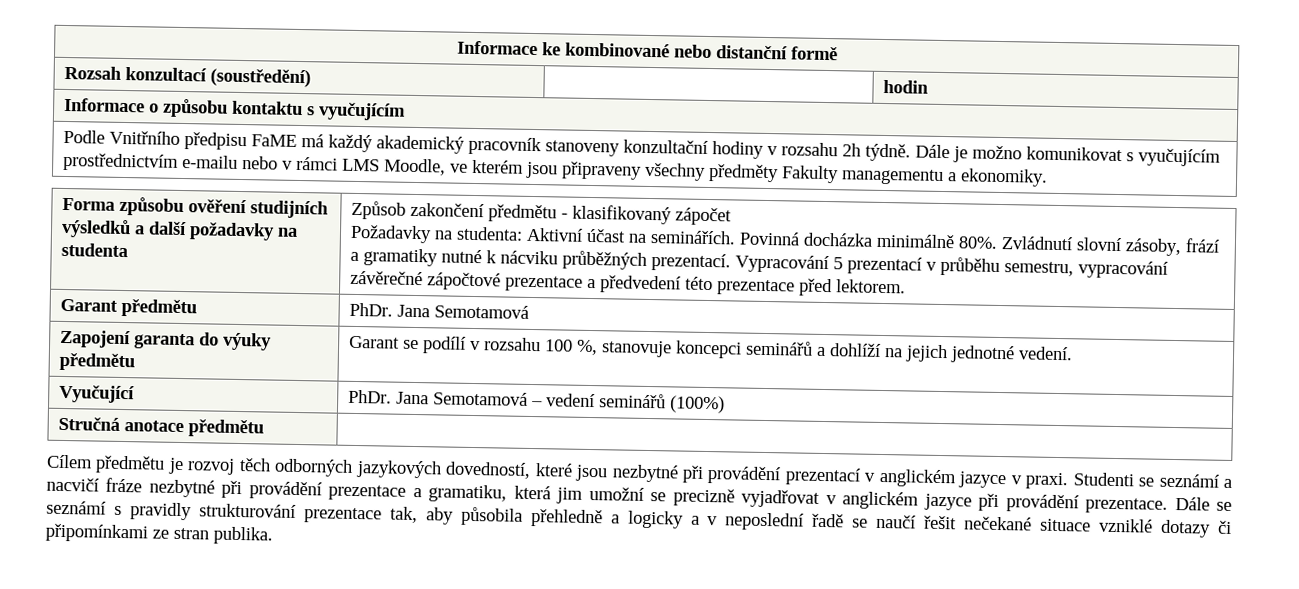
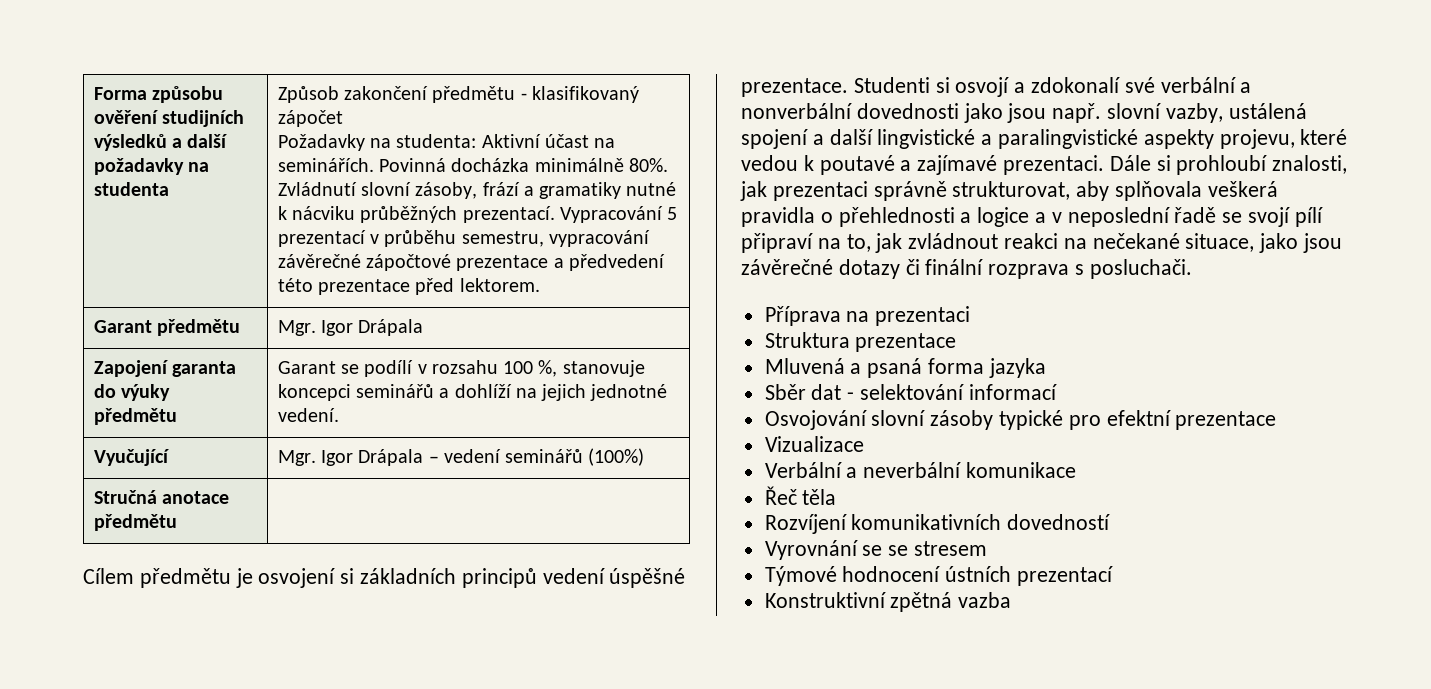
- Informace ke kombinované nebo distanční formě
- Rozsah konzultací (soustředění) | | hodin
- Informace o způsobu kontaktu s vyučujícím
- Podle Vnitřního předpisu FaME má každý akademický pracovník stanoveny konzultační hodiny v rozsahu 2h týdně. Dále je možno komunikovat s vyučujícím prostřednictvím e-mailu nebo v rámci LMS Moodle, ve kterém jsou připraveny všechny předměty Fakulty managementu a ekonomiky.
- Garant předmětu | PhDr. Jana Semotamová
+ Garant předmětu | Mgr. Igor Drápala
- Vyučující | PhDr. Jana Semotamová – vedení seminářů (100%)
+ Vyučující | Mgr. Igor Drápala – vedení seminářů (100%)
- Cílem předmětu je rozvoj těch odborných jazykových dovedností, které jsou nezbytné při provádění prezentací v anglickém jazyce v praxi. Studenti se seznámí a nacvičí fráze nezbytné při provádění prezentace a gramatiku, která jim umožní se precizně vyjadřovat v anglickém jazyce při provádění prezentace. Dále se seznámí s pravidly strukturování prezentace tak, aby působila přehledně a logicky a v neposlední řadě se naučí řešit nečekané situace vzniklé dotazy či připomínkami ze stran publika.
+ Cílem předmětu je osvojení si základních principů vedení úspěšné prezentace. Studenti si osvojí a zdokonalí své verbální a nonverbální dovednosti jako jsou např. slovní vazby, ustálená spojení a další lingvistické a paralingvistické aspekty projevu, které vedou k poutavé a zajímavé prezentaci. Dále si prohloubí znalosti, jak prezentaci správně strukturovat, aby splňovala veškerá pravidla o přehlednosti a logice a v neposlední řadě se svojí pílí připraví na to, jak zvládnout reakci na nečekané situace, jako jsou závěrečné dotazy či finální rozprava s posluchači.
+ Příprava na prezentaci
+ Struktura prezentace
+ Mluvená a psaná forma jazyka
+ Sběr dat - selektování informací
+ Osvojování slovní zásoby typické pro efektní prezentace
+ Vizualizace
+ Verbální a neverbální komunikace
+ Řeč těla
+ Rozvíjení komunikativních dovedností
+ Vyrovnání se se stresem
+ Týmové hodnocení ústních prezentací
+ Konstruktivní zpětná vazba

